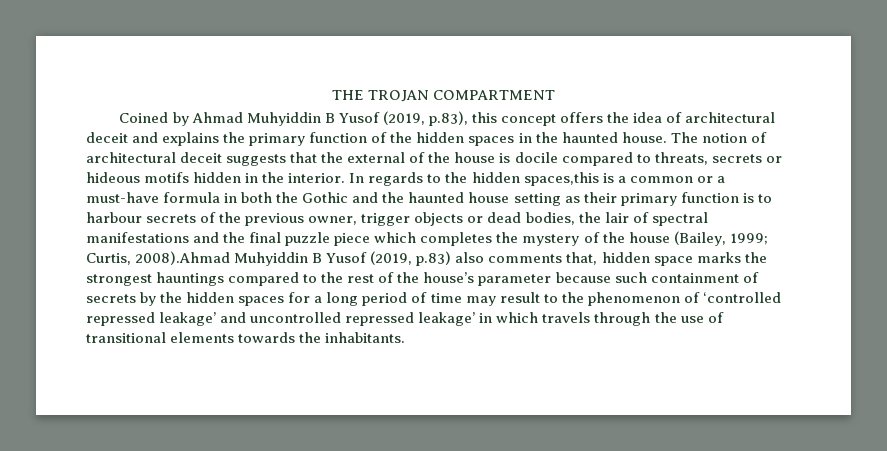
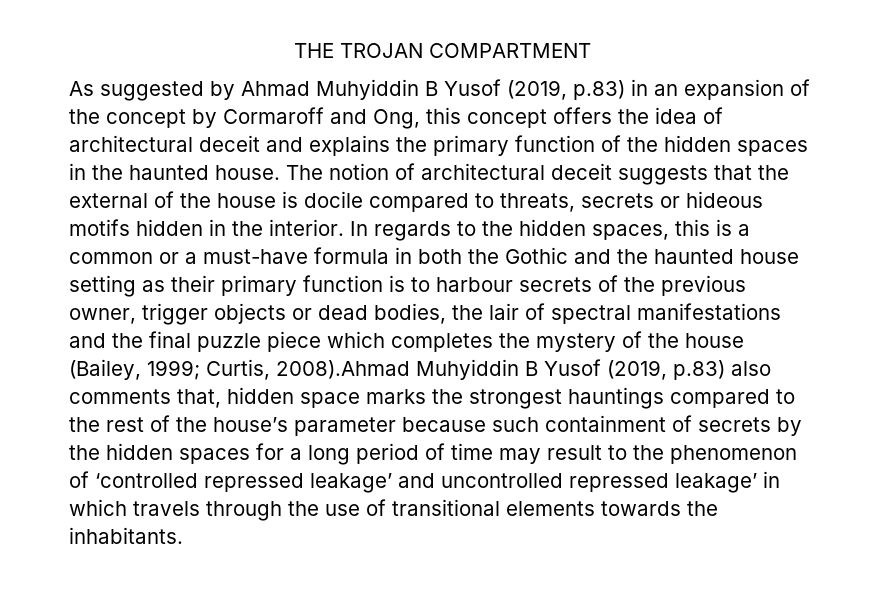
- Coined by Ahmad Muhyiddin B Yusof (2019, p.83), this concept offers the idea of architectural deceit and explains the primary function of the hidden spaces in the haunted house.
+ As suggested by Ahmad Muhyiddin B Yusof (2019, p.83) in an expansion of the concept by Cormaroff and Ong, this concept offers the idea of architectural deceit and explains the primary function of the hidden spaces in the haunted house.
- In regards to the hidden spaces,this is a common or a must-have formula in both the Gothic and the haunted house setting as their primary function is to harbour secrets of the previous owner, trigger objects or dead bodies, the lair of spectral manifestations and the final puzzle piece which completes the mystery of the house (Bailey, 1999;
+ In regards to the hidden spaces, this is a common or a must-have formula in both the Gothic and the haunted house setting as their primary function is to harbour secrets of the previous owner, trigger objects or dead bodies, the lair of spectral manifestations and the final puzzle piece which completes the mystery of the house (Bailey, 1999;

